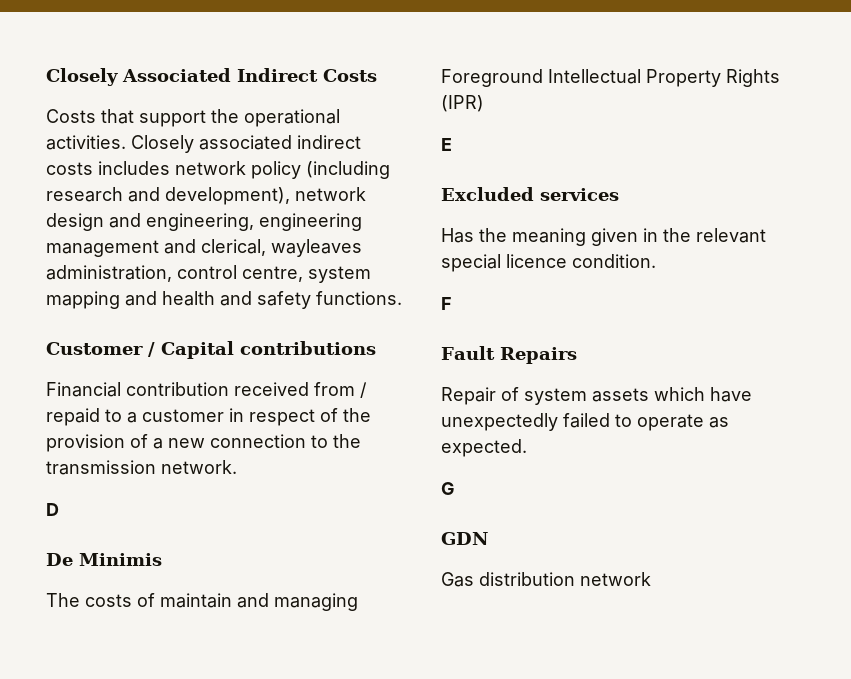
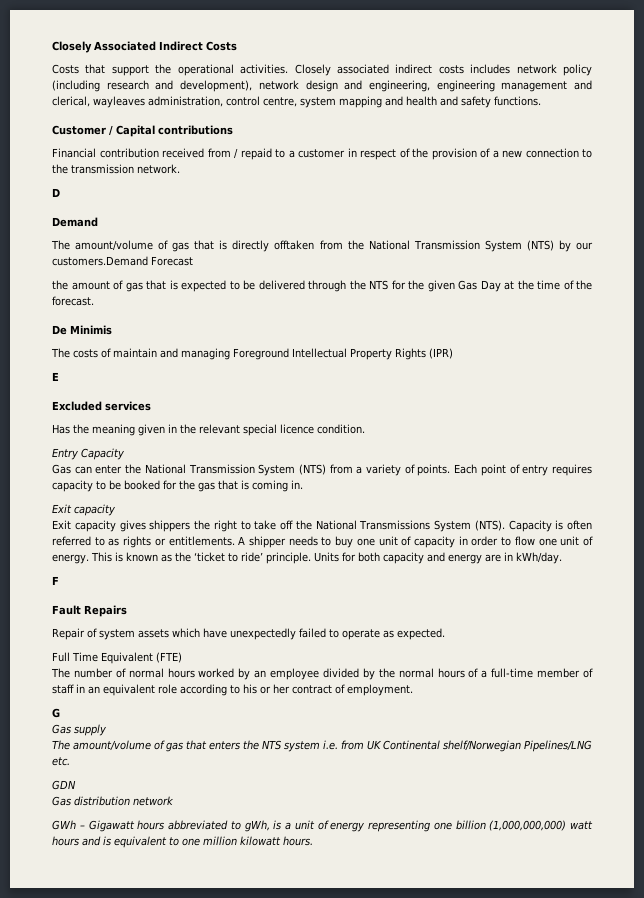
+ Demand
+ The amount/volume of gas that is directly offtaken from the National Transmission System (NTS) by our customers.Demand Forecast
+ the amount of gas that is expected to be delivered through the NTS for the given Gas Day at the time of the forecast.
+ Entry Capacity
+ Gas can enter the National Transmission System (NTS) from a variety of points. Each point of entry requires capacity to be booked for the gas that is coming in.
+ Exit capacity
+ Exit capacity gives shippers the right to take off the National Transmissions System (NTS). Capacity is often referred to as rights or entitlements. A shipper needs to buy one unit of capacity in order to flow one unit of energy. This is known as the ‘ticket to ride’ principle. Units for both capacity and energy are in kWh/day.
+ Full Time Equivalent (FTE)
+ The number of normal hours worked by an employee divided by the normal hours of a full-time member of staff in an equivalent role according to his or her contract of employment.
  G
+ Gas supply
+ The amount/volume of gas that enters the NTS system i.e. from UK Continental shelf/Norwegian Pipelines/LNG etc.
  GDN
  Gas distribution network
+ GWh – Gigawatt hours abbreviated to gWh, is a unit of energy representing one billion (1,000,000,000) watt hours and is equivalent to one million kilowatt hours.

